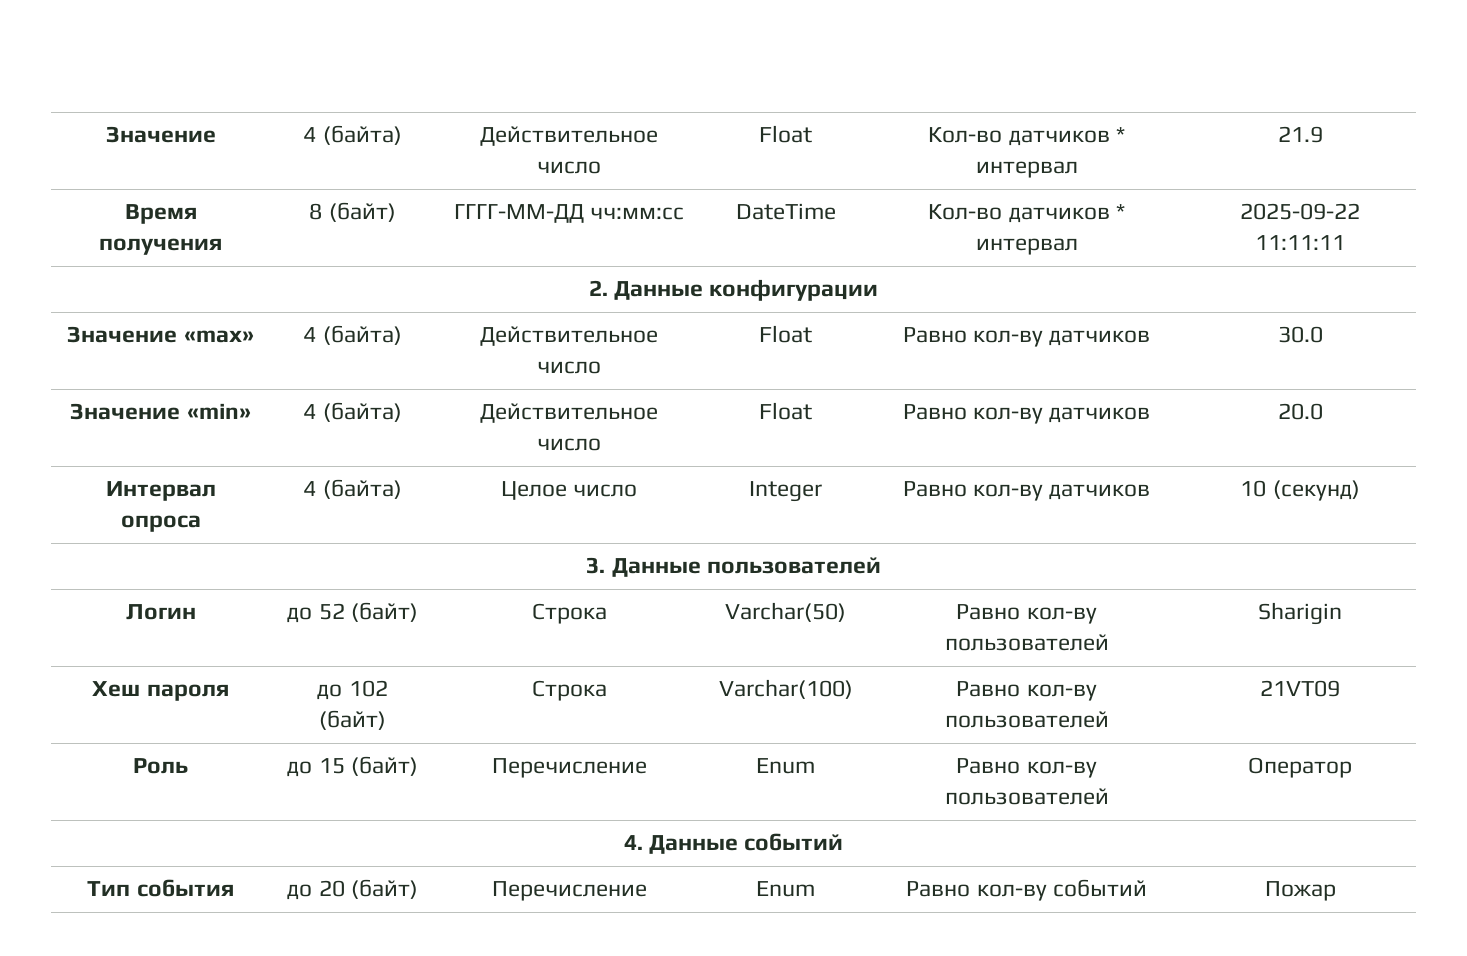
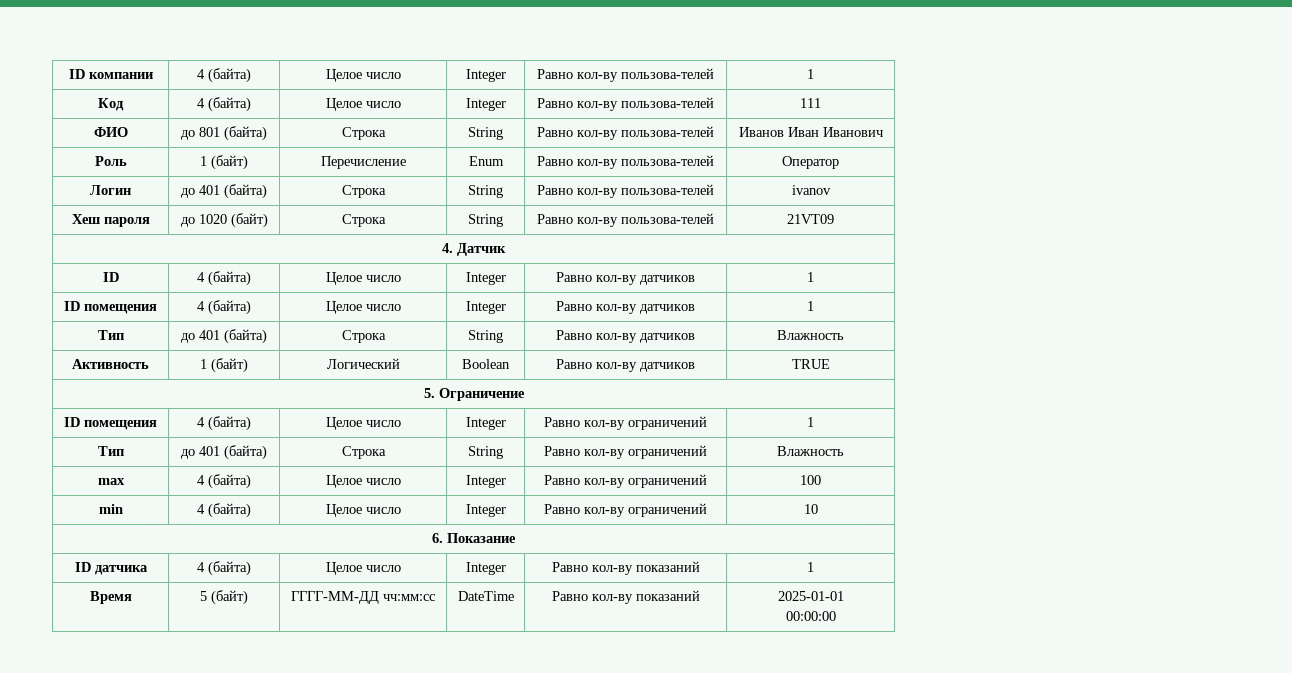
- Значение | 4 (байта) | Действительное число | Float | Кол-во датчиков * интервал | 21.9
- Время получения | 8 (байт) | ГГГГ-ММ-ДД чч:мм:сс | DateTime | Кол-во датчиков * интервал | 2025-09-22 11:11:11
- 2. Данные конфигурации
- Значение «max» | 4 (байта) | Действительное число | Float | Равно кол-ву датчиков | 30.0
- Значение «min» | 4 (байта) | Действительное число | Float | Равно кол-ву датчиков | 20.0
- Интервал опроса | 4 (байта) | Целое число | Integer | Равно кол-ву датчиков | 10 (секунд)
- 3. Данные пользователей
- Логин | до 52 (байт) | Строка | Varchar(50) | Равно кол-ву пользователей | Sharigin
- Хеш пароля | до 102 (байт) | Строка | Varchar(100) | Равно кол-ву пользователей | 21VT09
- Роль | до 15 (байт) | Перечисление | Enum | Равно кол-ву пользователей | Оператор
- 4. Данные событий
- Тип события | до 20 (байт) | Перечисление | Enum | Равно кол-ву событий | Пожар
+ ID компании | 4 (байта) | Целое число | Integer | Равно кол-ву пользова-телей | 1
+ Код | 4 (байта) | Целое число | Integer | Равно кол-ву пользова-телей | 111
+ ФИО | до 801 (байта) | Строка | String | Равно кол-ву пользова-телей | Иванов Иван Иванович
+ Роль | 1 (байт) | Перечисление | Enum | Равно кол-ву пользова-телей | Оператор
+ Логин | до 401 (байта) | Строка | String | Равно кол-ву пользова-телей | ivanov
+ Хеш пароля | до 1020 (байт) | Строка | String | Равно кол-ву пользова-телей | 21VT09
+ 4. Датчик
+ ID | 4 (байта) | Целое число | Integer | Равно кол-ву датчиков | 1
+ ID помещения | 4 (байта) | Целое число | Integer | Равно кол-ву датчиков | 1
+ Тип | до 401 (байта) | Строка | String | Равно кол-ву датчиков | Влажность
+ Активность | 1 (байт) | Логический | Boolean | Равно кол-ву датчиков | TRUE
+ 5. Ограничение
+ ID помещения | 4 (байта) | Целое число | Integer | Равно кол-ву ограничений | 1
+ Тип | до 401 (байта) | Строка | String | Равно кол-ву ограничений | Влажность
+ max | 4 (байта) | Целое число | Integer | Равно кол-ву ограничений | 100
+ min | 4 (байта) | Целое число | Integer | Равно кол-ву ограничений | 10
+ 6. Показание
+ ID датчика | 4 (байта) | Целое число | Integer | Равно кол-ву показаний | 1
+ Время | 5 (байт) | ГГГГ-ММ-ДД чч:мм:сс | DateTime | Равно кол-ву показаний | 2025-01-01
+ 00:00:00

